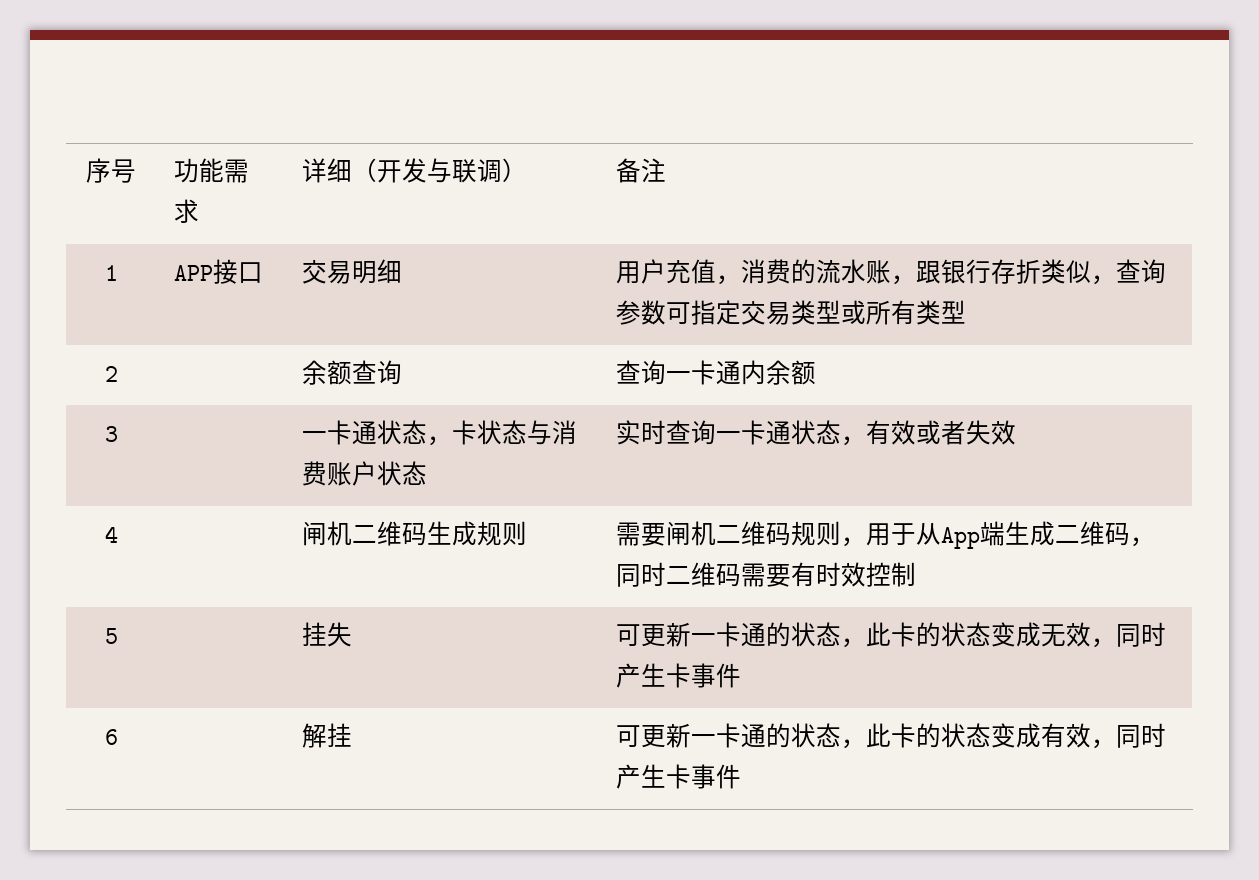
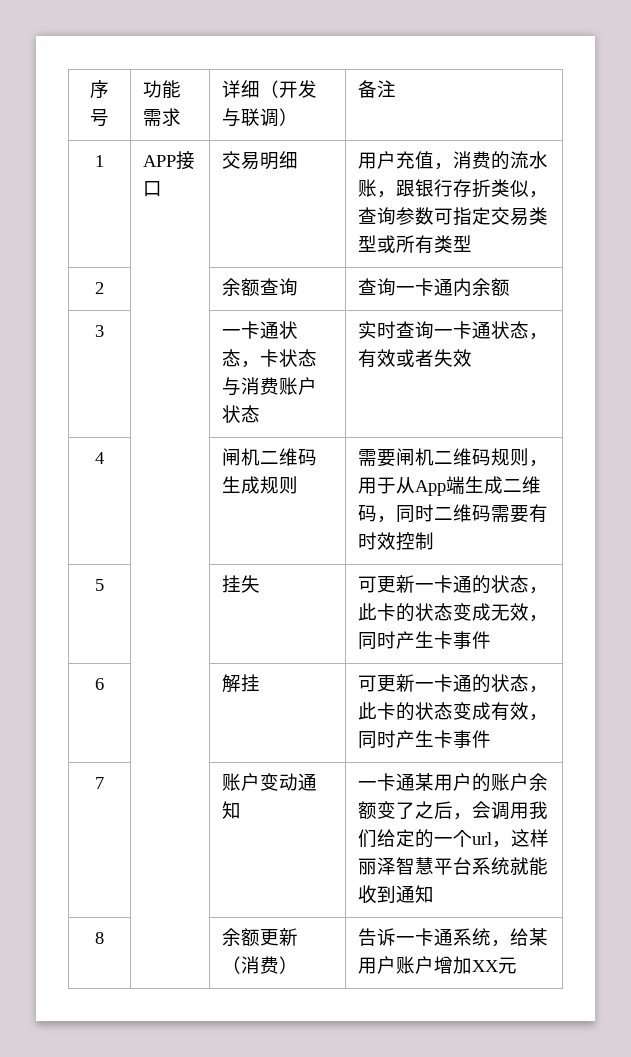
+ 7 | | 账户变动通知 | 一卡通某用户的账户余额变了之后，会调用我们给定的一个url，这样丽泽智慧平台系统就能收到通知
+ 8 | | 余额更新（消费） | 告诉一卡通系统，给某用户账户增加XX元

